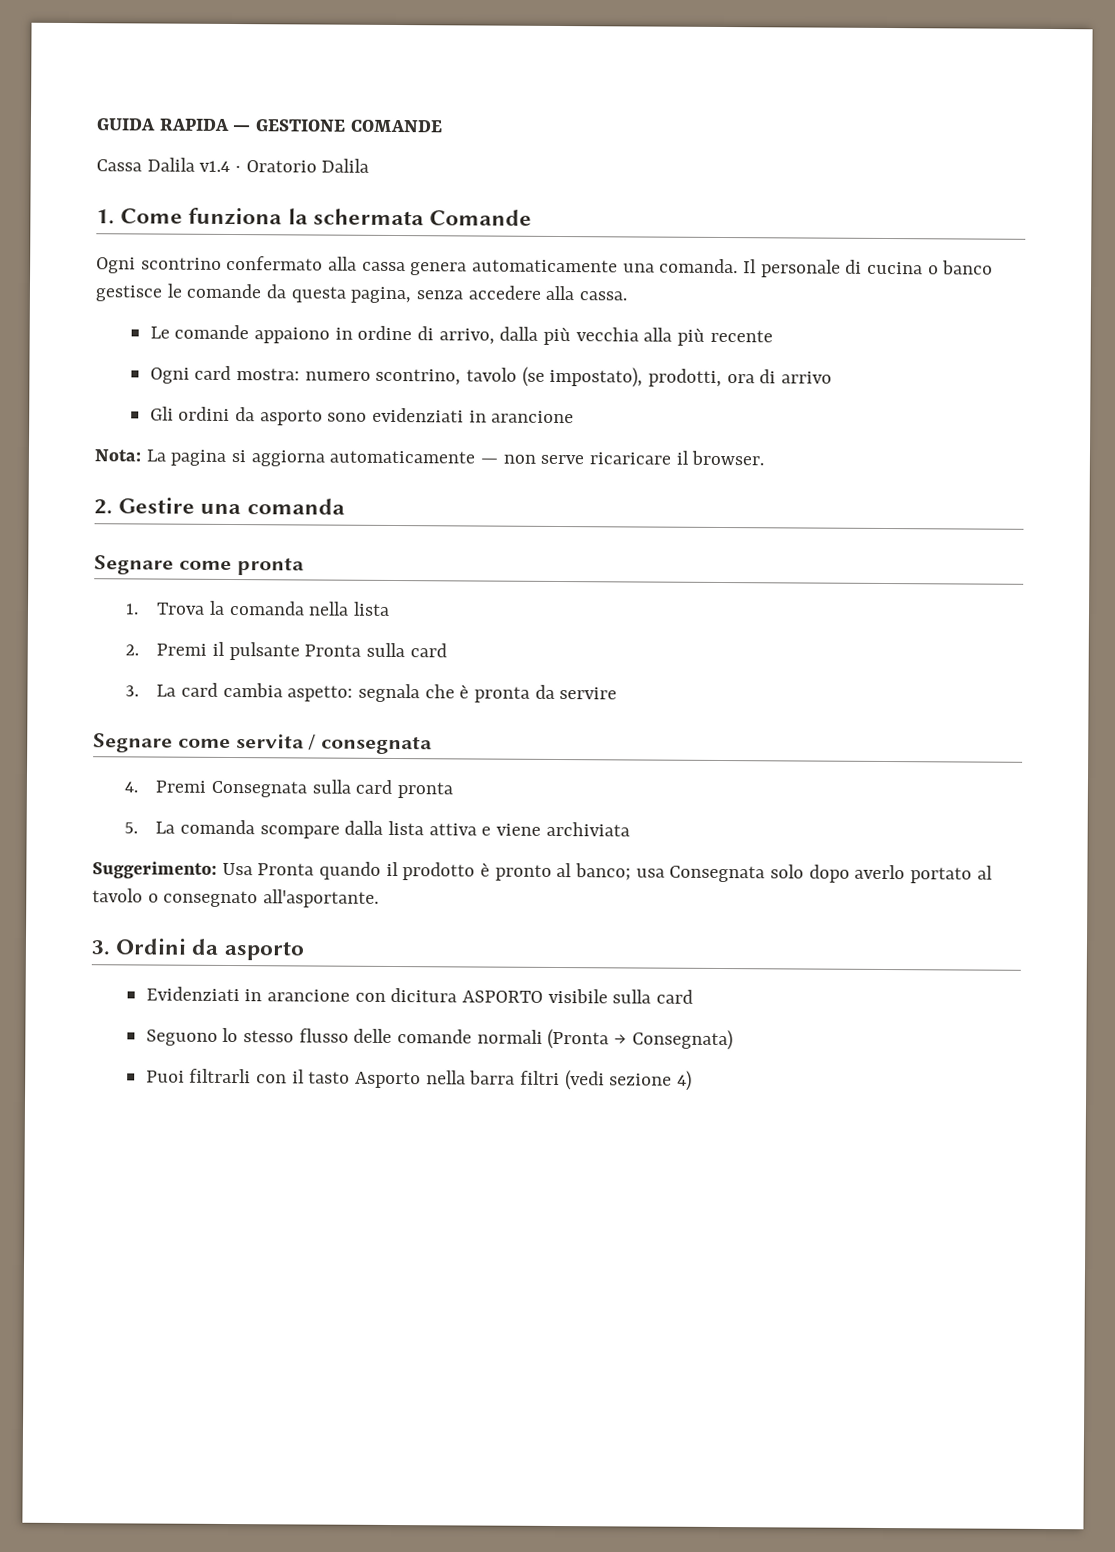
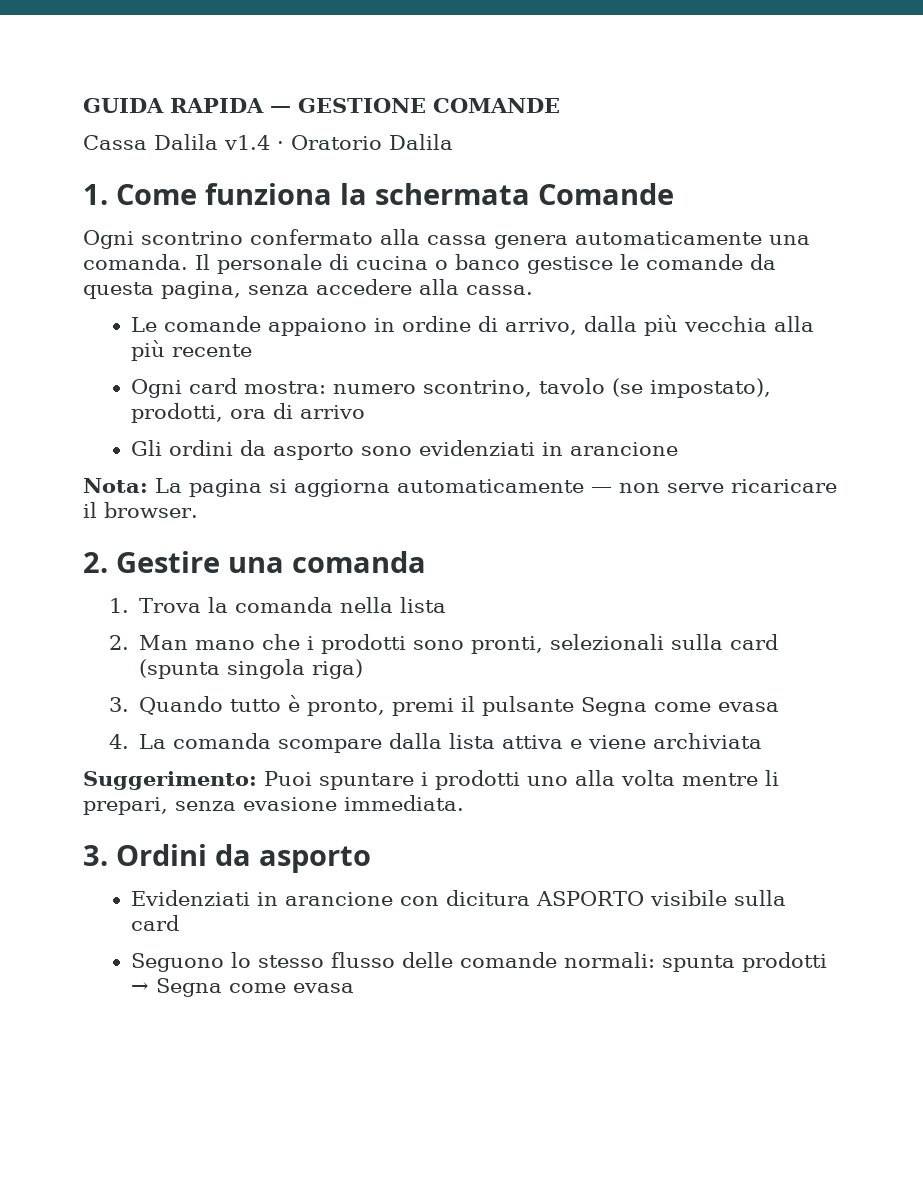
- Segnare come pronta
- 2. Premi il pulsante Pronta sulla card
- 3. La card cambia aspetto: segnala che è pronta da servire
- Segnare come servita / consegnata
- 4. Premi Consegnata sulla card pronta
- 5. La comanda scompare dalla lista attiva e viene archiviata
+ 2. Man mano che i prodotti sono pronti, selezionali sulla card (spunta singola riga)
+ 3. Quando tutto è pronto, premi il pulsante Segna come evasa
+ 4. La comanda scompare dalla lista attiva e viene archiviata
- Suggerimento: Usa Pronta quando il prodotto è pronto al banco; usa Consegnata solo dopo averlo portato al tavolo o consegnato all'asportante.
+ Suggerimento: Puoi spuntare i prodotti uno alla volta mentre li prepari, senza evasione immediata.
- Seguono lo stesso flusso delle comande normali (Pronta → Consegnata)
- Puoi filtrarli con il tasto Asporto nella barra filtri (vedi sezione 4)
+ Seguono lo stesso flusso delle comande normali: spunta prodotti → Segna come evasa

